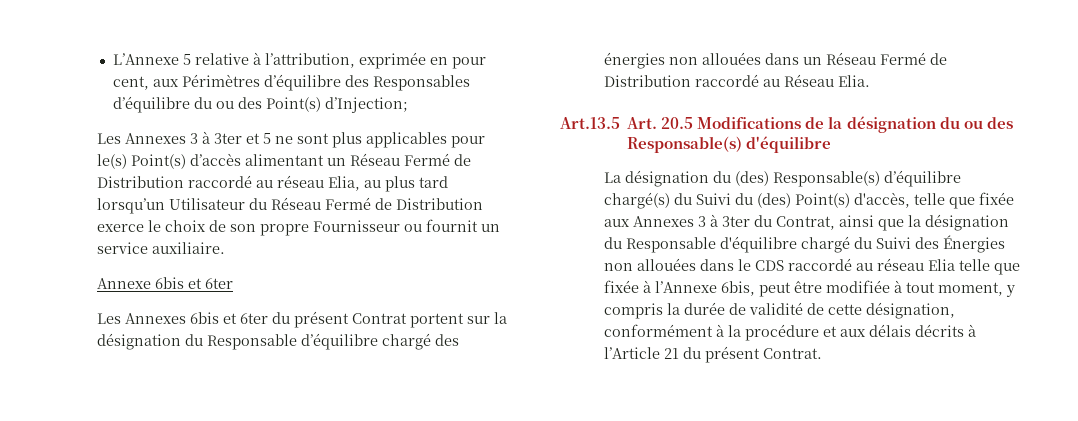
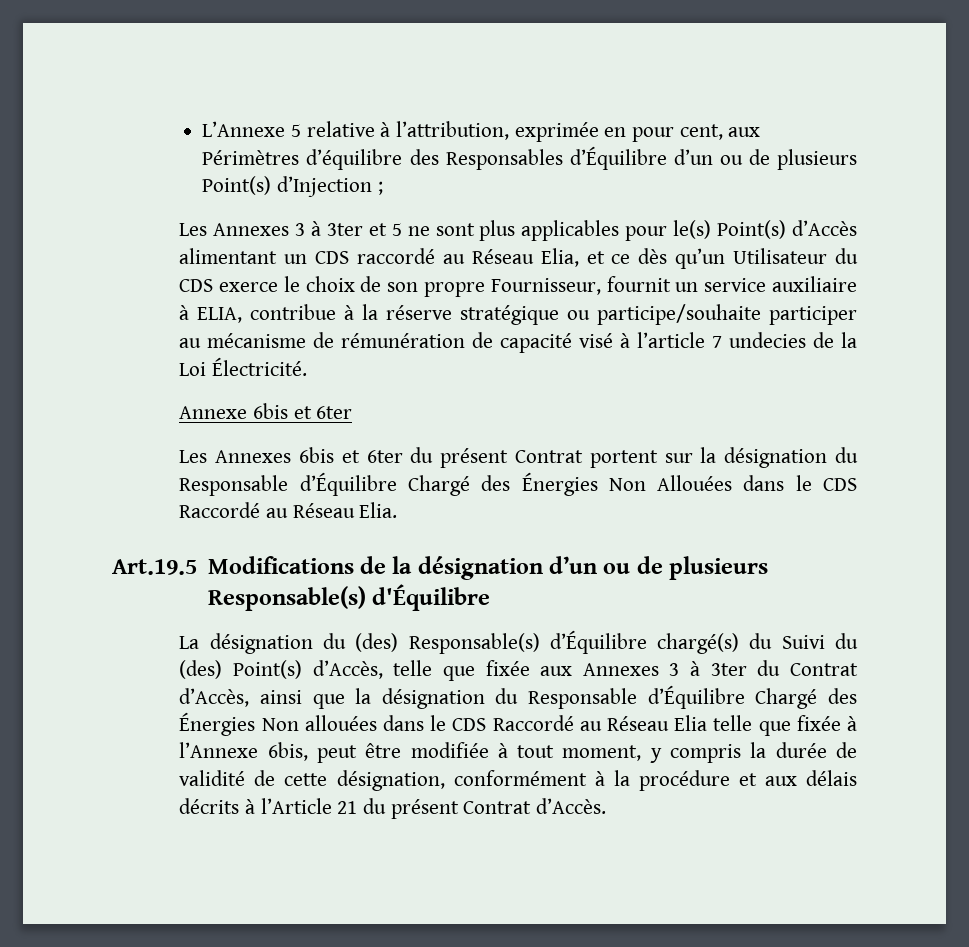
- L’Annexe 5 relative à l’attribution, exprimée en pour cent, aux Périmètres d’équilibre des Responsables d’équilibre du ou des Point(s) d’Injection;
+ L’Annexe 5 relative à l’attribution, exprimée en pour cent, aux Périmètres d’équilibre des Responsables d’Équilibre d’un ou de plusieurs Point(s) d’Injection ;
- Les Annexes 3 à 3ter et 5 ne sont plus applicables pour le(s) Point(s) d’accès alimentant un Réseau Fermé de Distribution raccordé au réseau Elia, au plus tard lorsqu’un Utilisateur du Réseau Fermé de Distribution exerce le choix de son propre Fournisseur ou fournit un service auxiliaire.
+ Les Annexes 3 à 3ter et 5 ne sont plus applicables pour le(s) Point(s) d’Accès alimentant un CDS raccordé au Réseau Elia, et ce dès qu’un Utilisateur du CDS exerce le choix de son propre Fournisseur, fournit un service auxiliaire à ELIA, contribue à la réserve stratégique ou participe/souhaite participer au mécanisme de rémunération de capacité visé à l’article 7 undecies de la Loi Électricité.
- Les Annexes 6bis et 6ter du présent Contrat portent sur la désignation du Responsable d’équilibre chargé des énergies non allouées dans un Réseau Fermé de Distribution raccordé au Réseau Elia.
+ Les Annexes 6bis et 6ter du présent Contrat portent sur la désignation du Responsable d’Équilibre Chargé des Énergies Non Allouées dans le CDS Raccordé au Réseau Elia.
- Art.13.5 Art. 20.5 Modifications de la désignation du ou des Responsable(s) d'équilibre
+ Art.19.5 Modifications de la désignation d’un ou de plusieurs Responsable(s) d'Équilibre
- La désignation du (des) Responsable(s) d’équilibre chargé(s) du Suivi du (des) Point(s) d'accès, telle que fixée aux Annexes 3 à 3ter du Contrat, ainsi que la désignation du Responsable d'équilibre chargé du Suivi des Énergies non allouées dans le CDS raccordé au réseau Elia telle que fixée à l’Annexe 6bis, peut être modifiée à tout moment, y compris la durée de validité de cette désignation, conformément à la procédure et aux délais décrits à l’Article 21 du présent Contrat.
+ La désignation du (des) Responsable(s) d’Équilibre chargé(s) du Suivi du (des) Point(s) d’Accès, telle que fixée aux Annexes 3 à 3ter du Contrat d’Accès, ainsi que la désignation du Responsable d’Équilibre Chargé des Énergies Non allouées dans le CDS Raccordé au Réseau Elia telle que fixée à l’Annexe 6bis, peut être modifiée à tout moment, y compris la durée de validité de cette désignation, conformément à la procédure et aux délais décrits à l’Article 21 du présent Contrat d’Accès.

